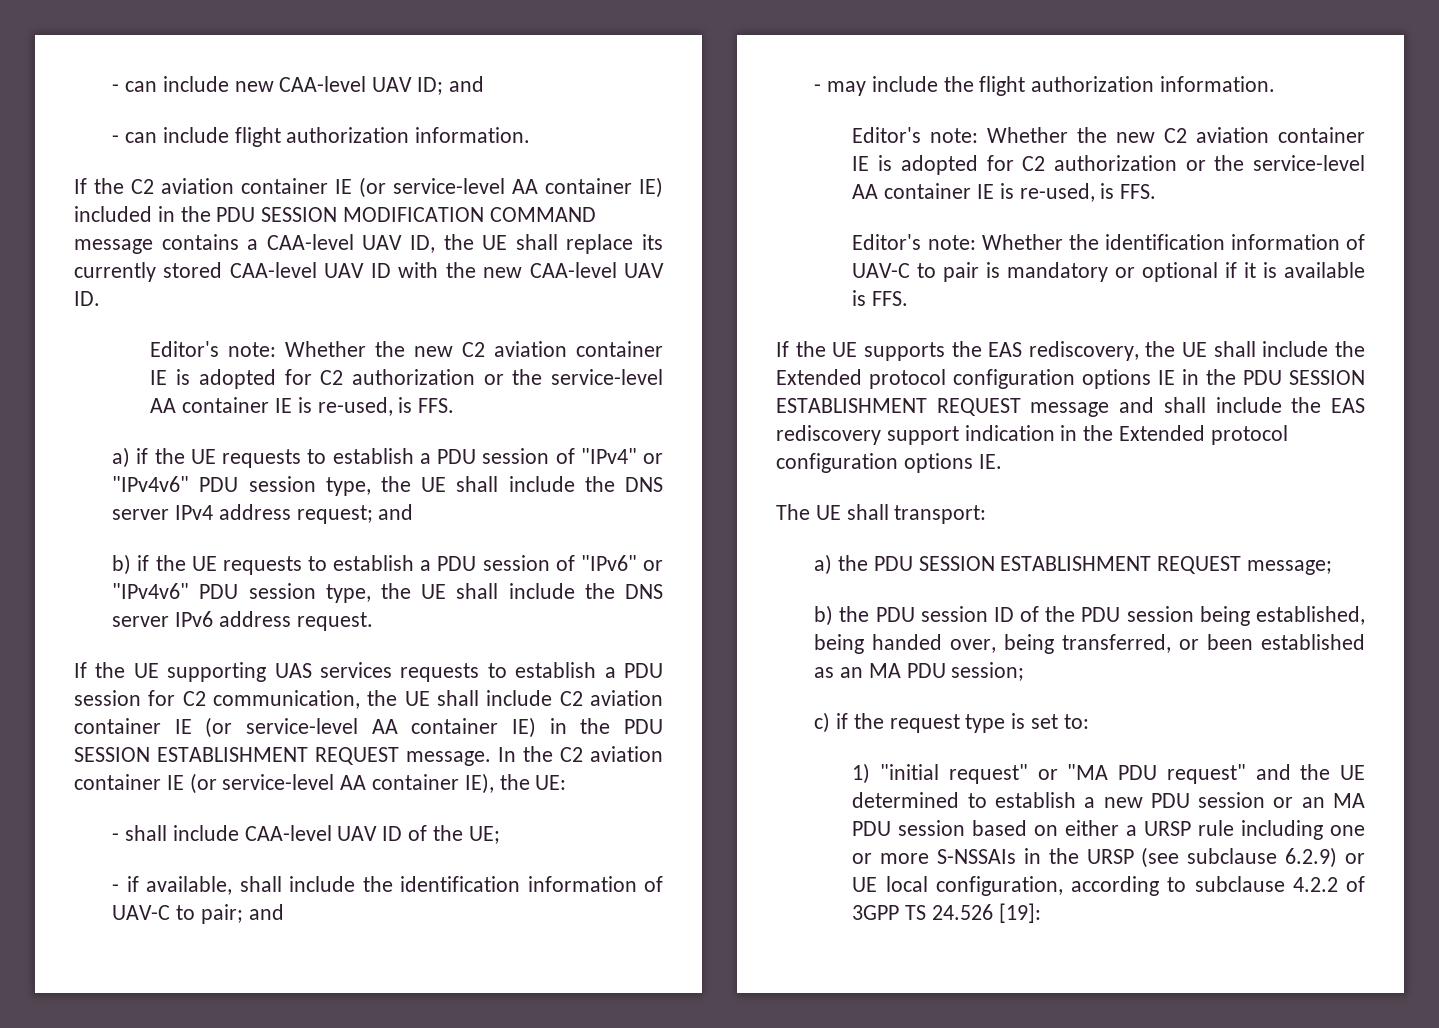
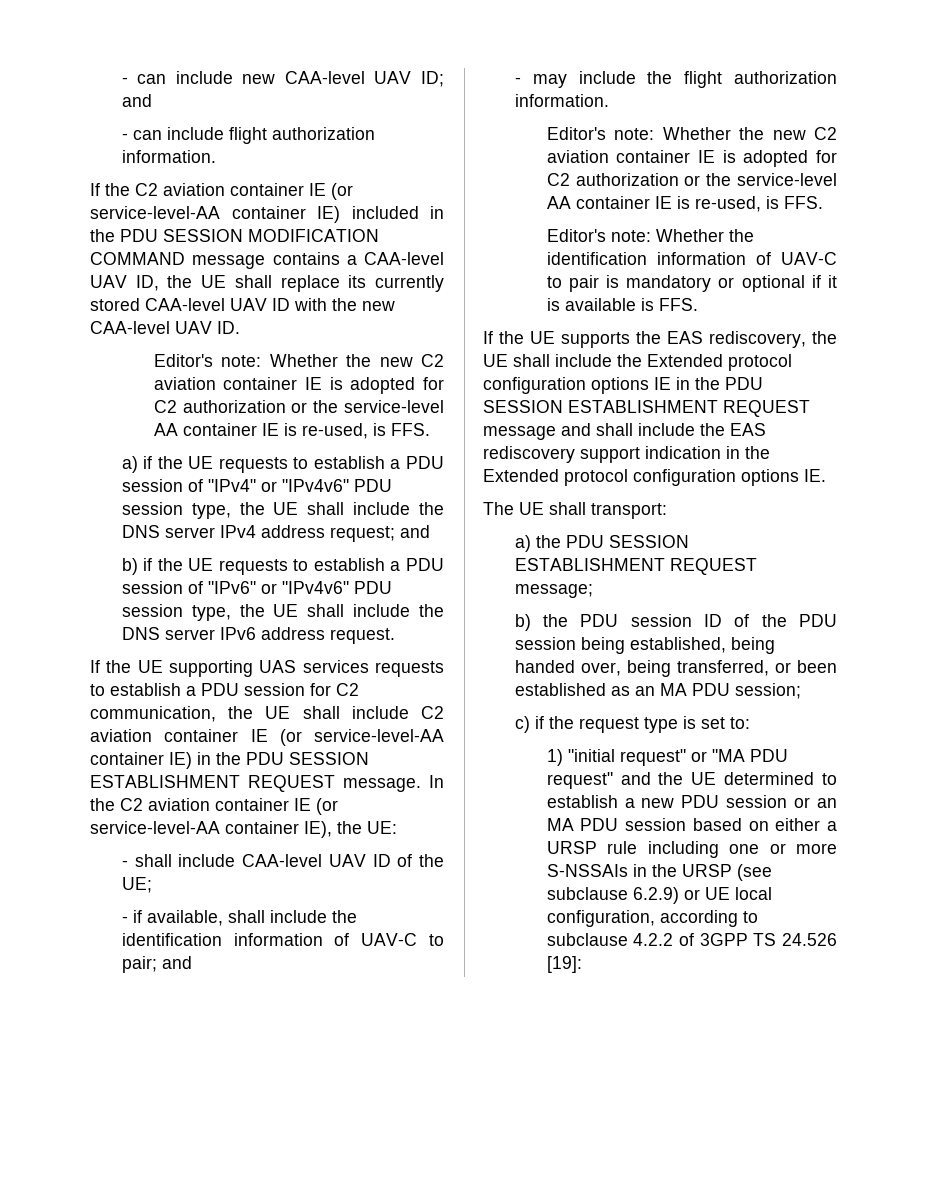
- If the C2 aviation container IE (or service-level AA container IE) included in the PDU SESSION MODIFICATION COMMAND message contains a CAA-level UAV ID, the UE shall replace its currently stored CAA-level UAV ID with the new CAA-level UAV ID.
+ If the C2 aviation container IE (or service-level-AA container IE) included in the PDU SESSION MODIFICATION COMMAND message contains a CAA-level UAV ID, the UE shall replace its currently stored CAA-level UAV ID with the new CAA-level UAV ID.
- If the UE supporting UAS services requests to establish a PDU session for C2 communication, the UE shall include C2 aviation container IE (or service-level AA container IE) in the PDU SESSION ESTABLISHMENT REQUEST message.
+ If the UE supporting UAS services requests to establish a PDU session for C2 communication, the UE shall include C2 aviation container IE (or service-level-AA container IE) in the PDU SESSION ESTABLISHMENT REQUEST message.
- In the C2 aviation container IE (or service-level AA container IE), the UE:
+ In the C2 aviation container IE (or service-level-AA container IE), the UE:

